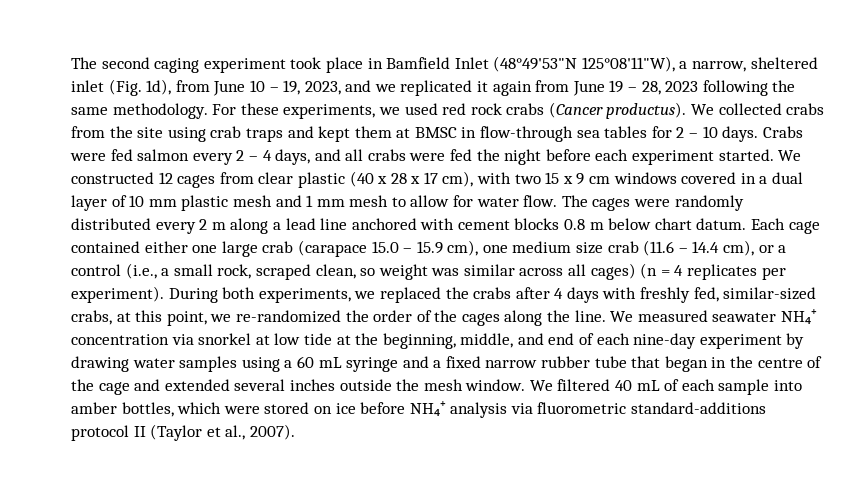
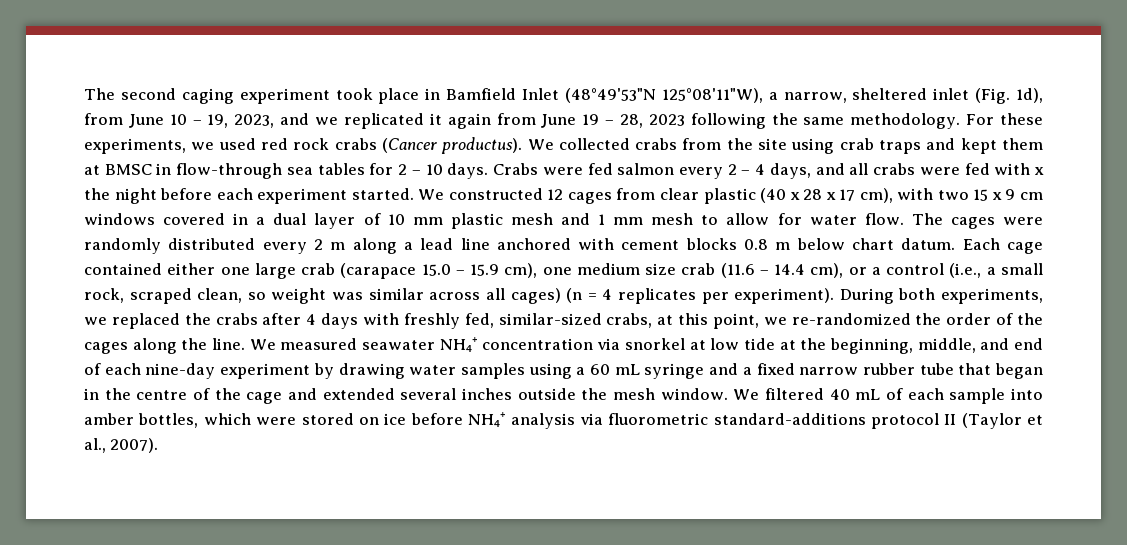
- Crabs were fed salmon every 2 – 4 days, and all crabs were fed the night before each experiment started.
+ Crabs were fed salmon every 2 – 4 days, and all crabs were fed with x the night before each experiment started.

